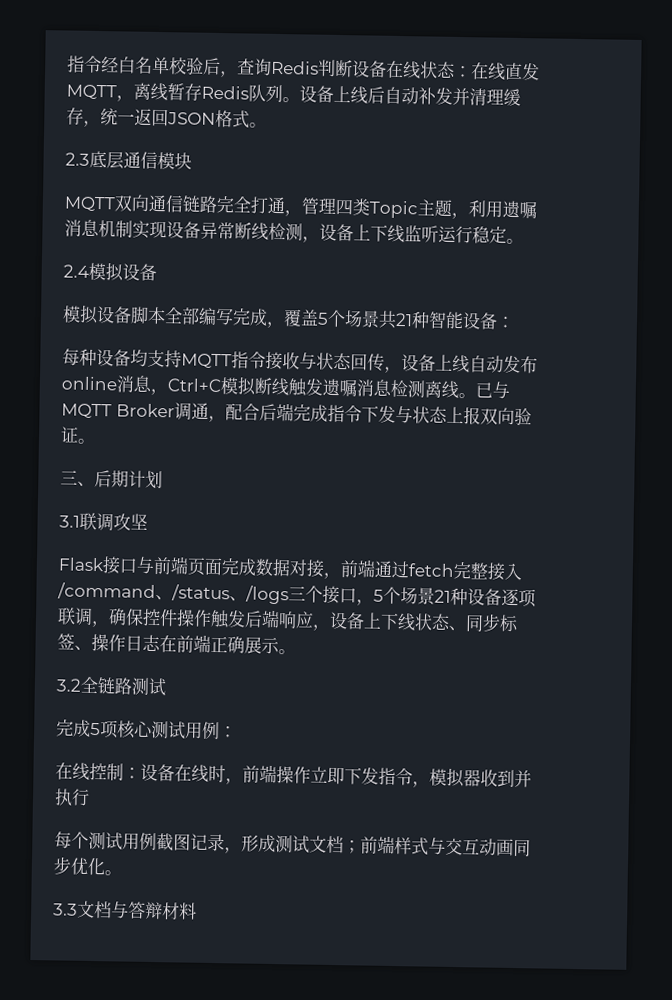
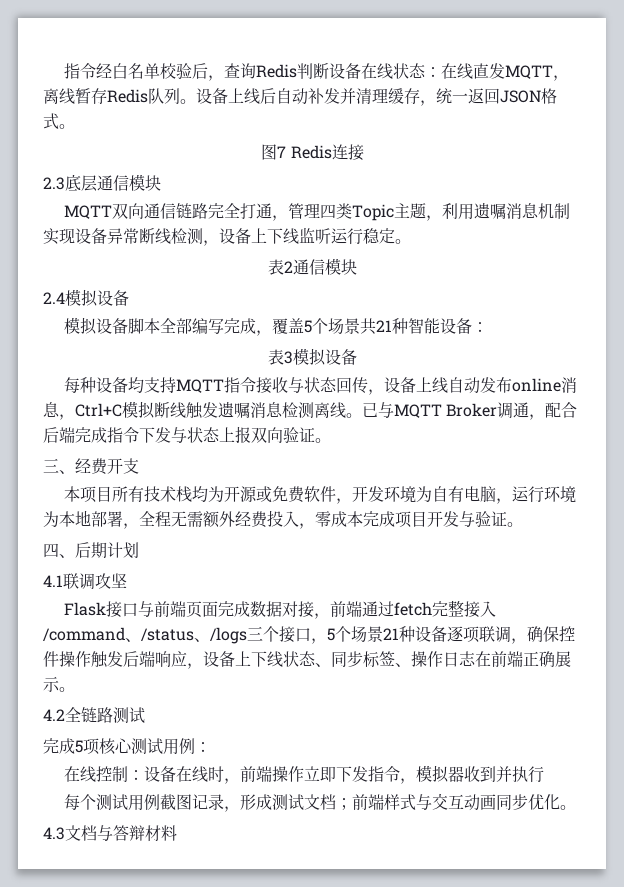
+ 图7 Redis连接
+ 表2通信模块
+ 表3模拟设备
- 三、后期计划
+ 三、经费开支
+ 本项目所有技术栈均为开源或免费软件，开发环境为自有电脑，运行环境为本地部署，全程无需额外经费投入，零成本完成项目开发与验证。
+ 四、后期计划
- 3.1联调攻坚
+ 4.1联调攻坚
- 3.2全链路测试
+ 4.2全链路测试
- 3.3文档与答辩材料
+ 4.3文档与答辩材料

